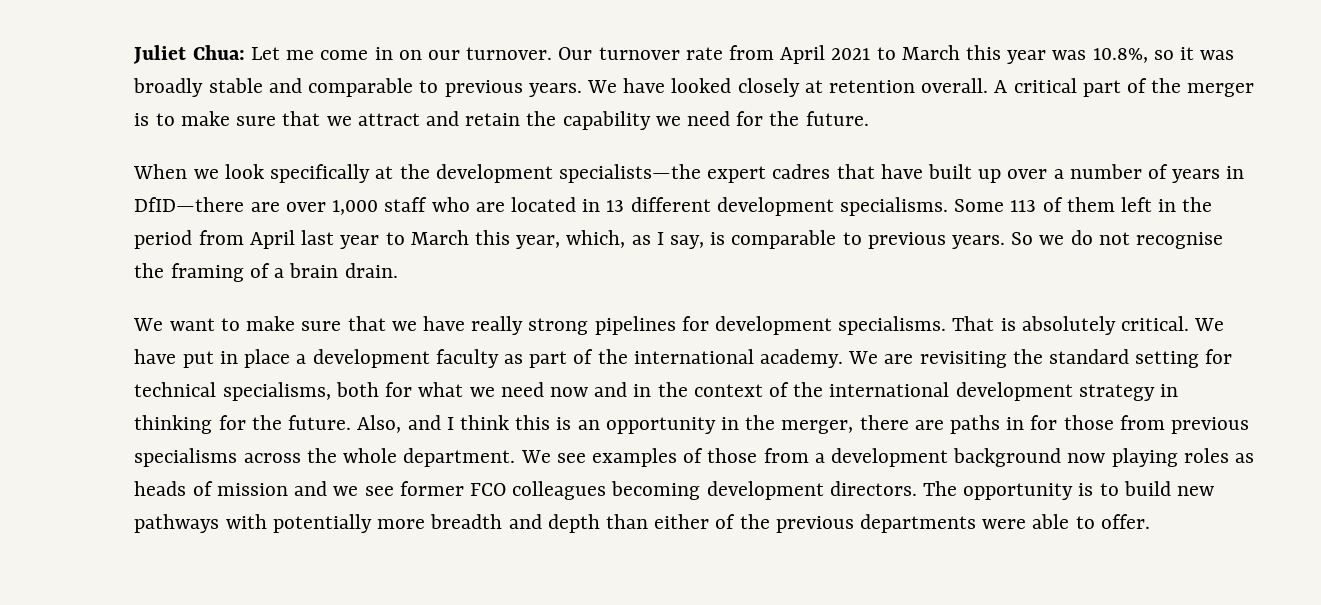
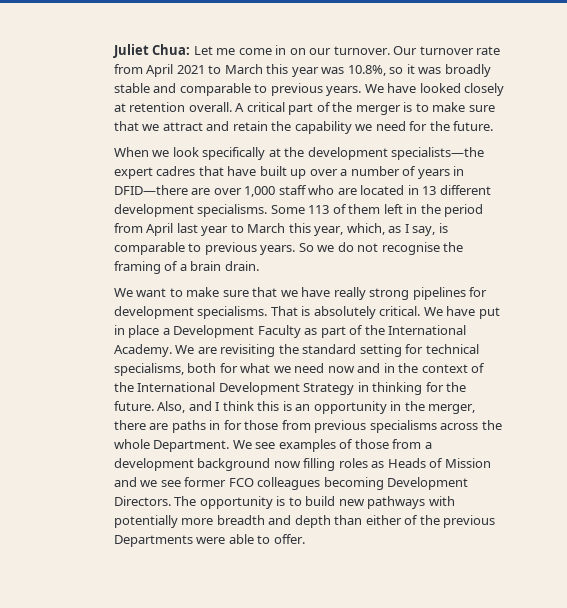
- When we look specifically at the development specialists—the expert cadres that have built up over a number of years in DfID—there are over 1,000 staff who are located in 13 different development specialisms.
+ When we look specifically at the development specialists—the expert cadres that have built up over a number of years in DFID—there are over 1,000 staff who are located in 13 different development specialisms.
- We have put in place a development faculty as part of the international academy.
+ We have put in place a Development Faculty as part of the International Academy.
- We are revisiting the standard setting for technical specialisms, both for what we need now and in the context of the international development strategy in thinking for the future.
+ We are revisiting the standard setting for technical specialisms, both for what we need now and in the context of the International Development Strategy in thinking for the future.
- Also, and I think this is an opportunity in the merger, there are paths in for those from previous specialisms across the whole department.
+ Also, and I think this is an opportunity in the merger, there are paths in for those from previous specialisms across the whole Department.
- We see examples of those from a development background now playing roles as heads of mission and we see former FCO colleagues becoming development directors.
+ We see examples of those from a development background now filling roles as Heads of Mission and we see former FCO colleagues becoming Development Directors.
- The opportunity is to build new pathways with potentially more breadth and depth than either of the previous departments were able to offer.
+ The opportunity is to build new pathways with potentially more breadth and depth than either of the previous Departments were able to offer.

